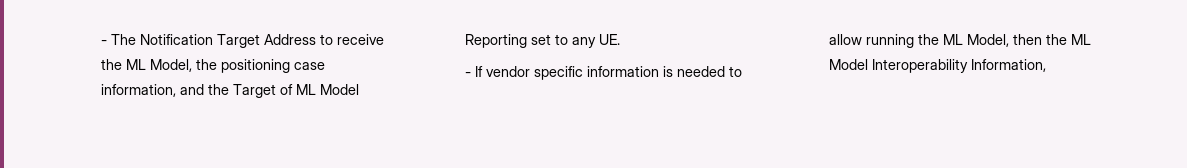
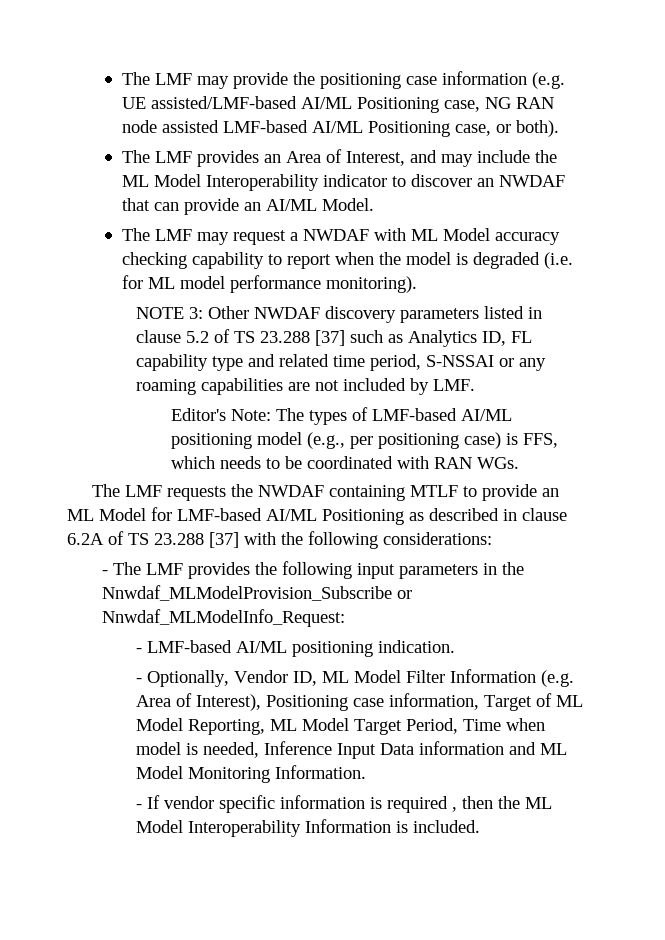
- - The Notification Target Address to receive the ML Model, the positioning case information, and the Target of ML Model Reporting set to any UE.
+ The LMF may provide the positioning case information (e.g. UE assisted/LMF-based AI/ML Positioning case, NG RAN node assisted LMF-based AI/ML Positioning case, or both).
+ The LMF provides an Area of Interest, and may include the ML Model Interoperability indicator to discover an NWDAF that can provide an AI/ML Model.
+ The LMF may request a NWDAF with ML Model accuracy checking capability to report when the model is degraded (i.e. for ML model performance monitoring).
+ NOTE 3: Other NWDAF discovery parameters listed in clause 5.2 of TS 23.288 [37] such as Analytics ID, FL capability type and related time period, S-NSSAI or any roaming capabilities are not included by LMF.
+ Editor's Note: The types of LMF-based AI/ML positioning model (e.g., per positioning case) is FFS, which needs to be coordinated with RAN WGs.
+ The LMF requests the NWDAF containing MTLF to provide an ML Model for LMF-based AI/ML Positioning as described in clause 6.2A of TS 23.288 [37] with the following considerations:
+ - The LMF provides the following input parameters in the Nnwdaf_MLModelProvision_Subscribe or Nnwdaf_MLModelInfo_Request:
+ - LMF-based AI/ML positioning indication.
+ - Optionally, Vendor ID, ML Model Filter Information (e.g. Area of Interest), Positioning case information, Target of ML Model Reporting, ML Model Target Period, Time when model is needed, Inference Input Data information and ML Model Monitoring Information.
- - If vendor specific information is needed to allow running the ML Model, then the ML Model Interoperability Information,
+ - If vendor specific information is required , then the ML Model Interoperability Information is included.

